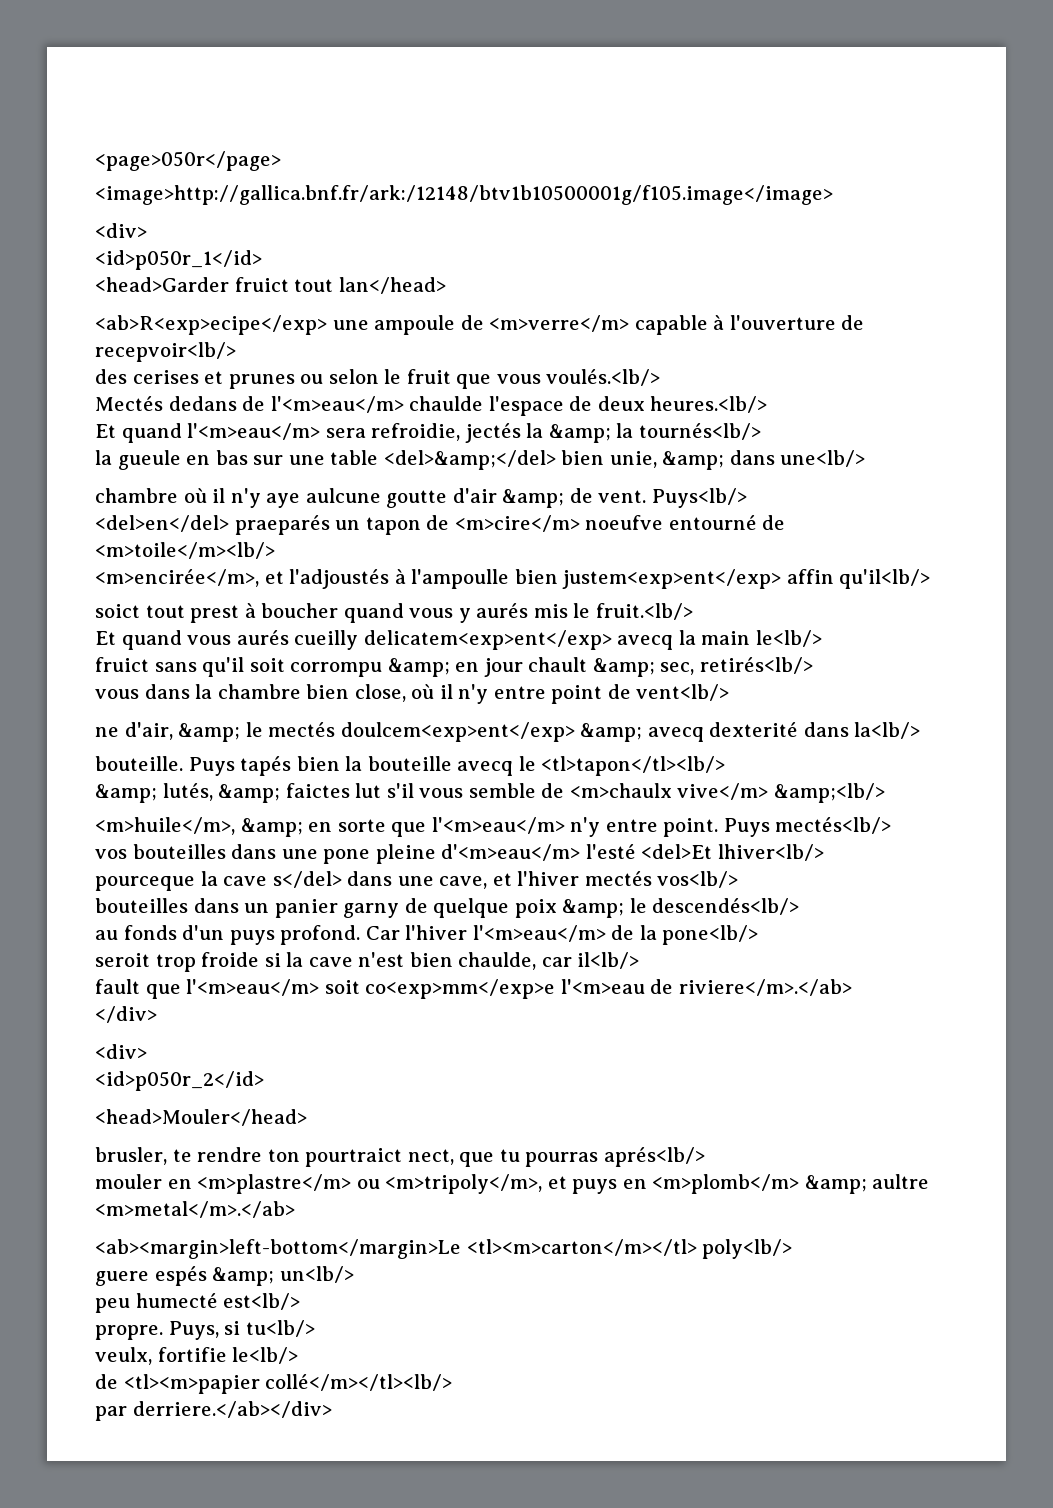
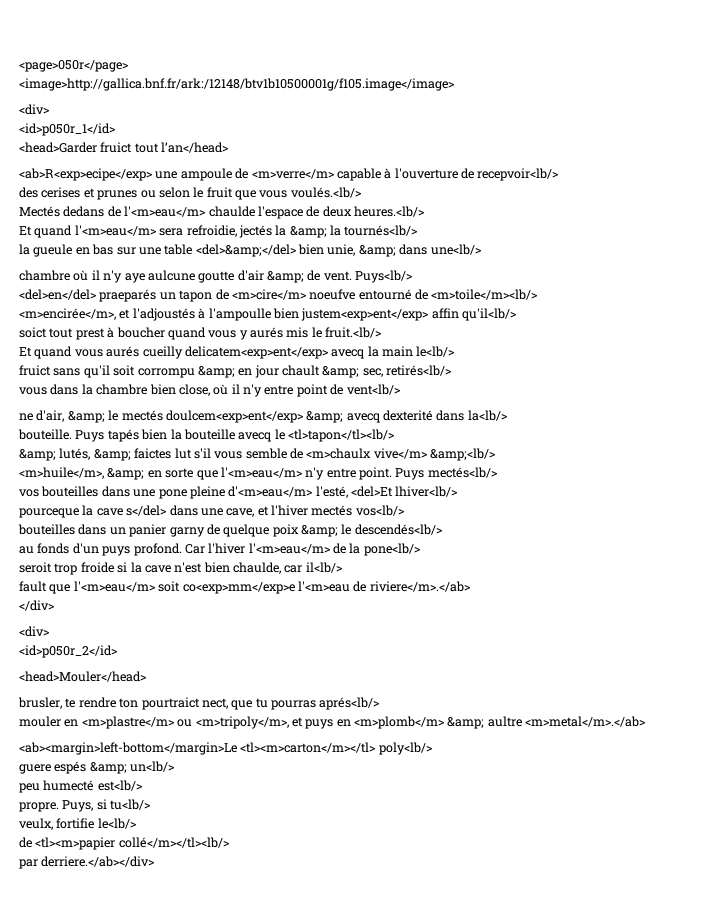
- <head>Garder fruict tout lan</head>
+ <head>Garder fruict tout l’an</head>
- vos bouteilles dans une pone pleine d'<m>eau</m> l'esté <del>Et lhiver<lb/>
+ vos bouteilles dans une pone pleine d'<m>eau</m> l'esté, <del>Et lhiver<lb/>

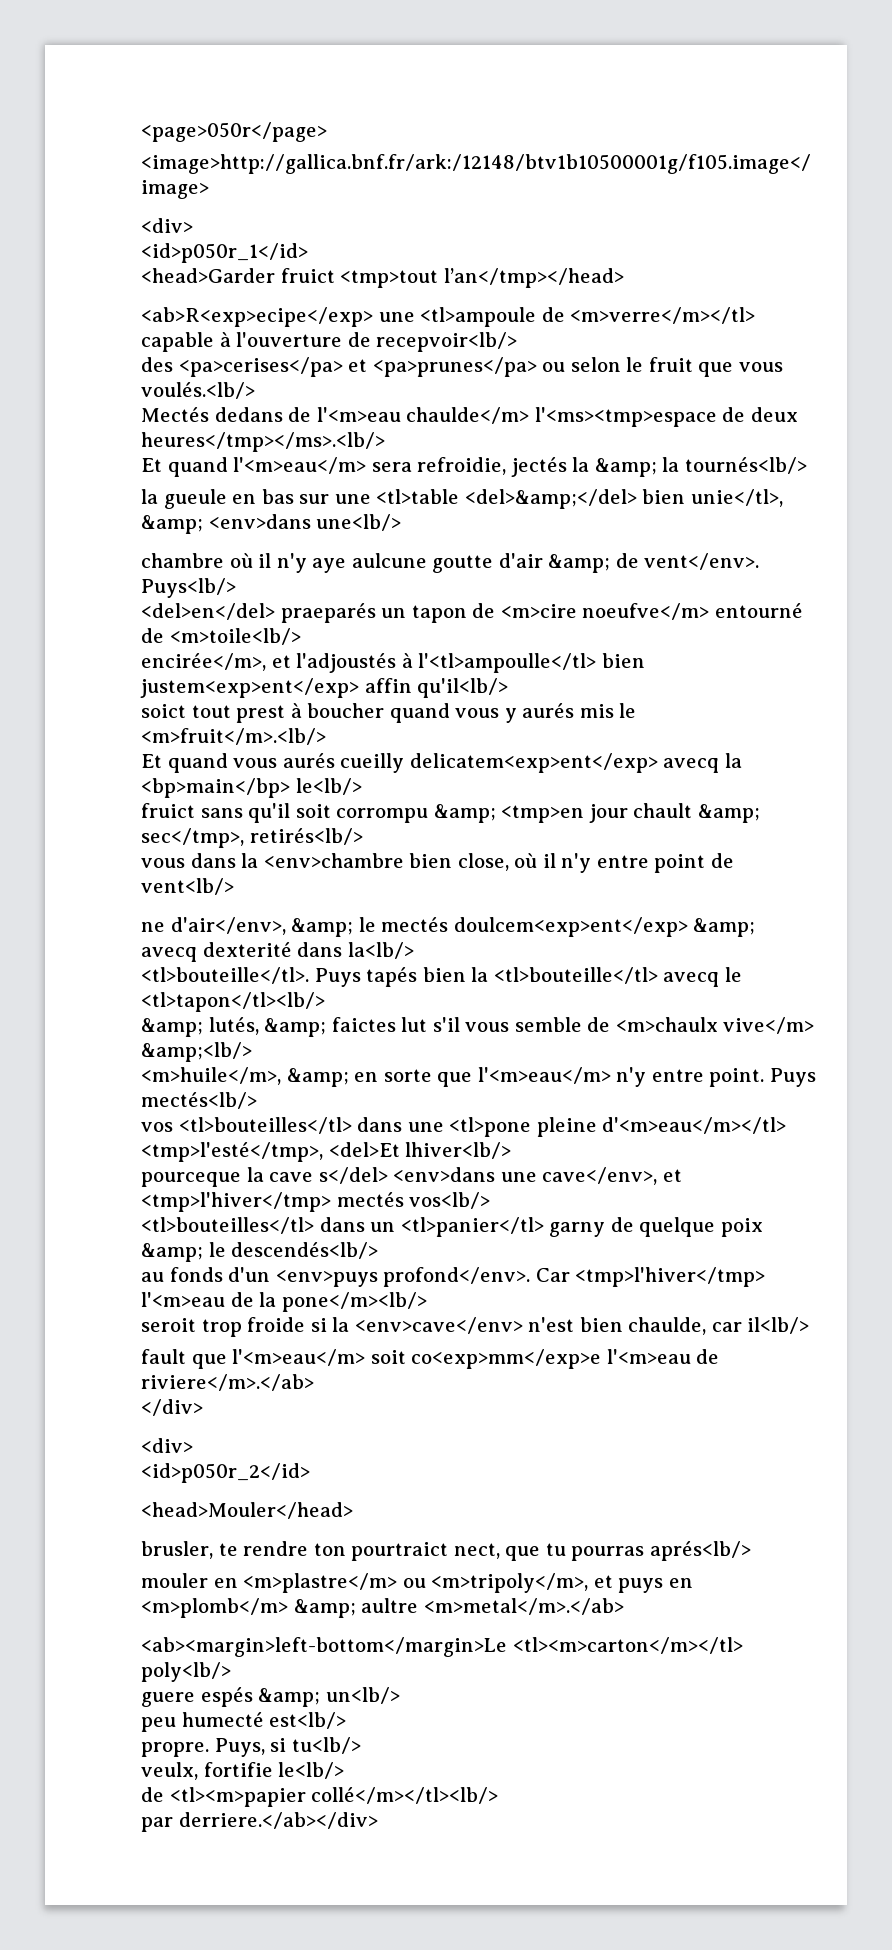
- <head>Garder fruict tout l’an</head>
+ <head>Garder fruict <tmp>tout l’an</tmp></head>
- <ab>R<exp>ecipe</exp> une ampoule de <m>verre</m> capable à l'ouverture de recepvoir<lb/>
+ <ab>R<exp>ecipe</exp> une <tl>ampoule de <m>verre</m></tl> capable à l'ouverture de recepvoir<lb/>
- des cerises et prunes ou selon le fruit que vous voulés.<lb/>
+ des <pa>cerises</pa> et <pa>prunes</pa> ou selon le fruit que vous voulés.<lb/>
- Mectés dedans de l'<m>eau</m> chaulde l'espace de deux heures.<lb/>
+ Mectés dedans de l'<m>eau chaulde</m> l'<ms><tmp>espace de deux heures</tmp></ms>.<lb/>
- la gueule en bas sur une table <del>&amp;</del> bien unie, &amp; dans une<lb/>
+ la gueule en bas sur une <tl>table <del>&amp;</del> bien unie</tl>, &amp; <env>dans une<lb/>
- chambre où il n'y aye aulcune goutte d'air &amp; de vent.
+ chambre où il n'y aye aulcune goutte d'air &amp; de vent</env>.
- <del>en</del> praeparés un tapon de <m>cire</m> noeufve entourné de <m>toile</m><lb/>
- <m>encirée</m>, et l'adjoustés à l'ampoulle bien justem<exp>ent</exp> affin qu'il<lb/>
+ <del>en</del> praeparés un tapon de <m>cire noeufve</m> entourné de <m>toile<lb/>
+ encirée</m>, et l'adjoustés à l'<tl>ampoulle</tl> bien justem<exp>ent</exp> affin qu'il<lb/>
- soict tout prest à boucher quand vous y aurés mis le fruit.<lb/>
+ soict tout prest à boucher quand vous y aurés mis le <m>fruit</m>.<lb/>
- Et quand vous aurés cueilly delicatem<exp>ent</exp> avecq la main le<lb/>
+ Et quand vous aurés cueilly delicatem<exp>ent</exp> avecq la <bp>main</bp> le<lb/>
- fruict sans qu'il soit corrompu &amp; en jour chault &amp; sec, retirés<lb/>
+ fruict sans qu'il soit corrompu &amp; <tmp>en jour chault &amp; sec</tmp>, retirés<lb/>
- vous dans la chambre bien close, où il n'y entre point de vent<lb/>
+ vous dans la <env>chambre bien close, où il n'y entre point de vent<lb/>
- ne d'air, &amp; le mectés doulcem<exp>ent</exp> &amp; avecq dexterité dans la<lb/>
+ ne d'air</env>, &amp; le mectés doulcem<exp>ent</exp> &amp; avecq dexterité dans la<lb/>
- bouteille.
+ <tl>bouteille</tl>.
- Puys tapés bien la bouteille avecq le <tl>tapon</tl><lb/>
+ Puys tapés bien la <tl>bouteille</tl> avecq le <tl>tapon</tl><lb/>
- vos bouteilles dans une pone pleine d'<m>eau</m> l'esté, <del>Et lhiver<lb/>
+ vos <tl>bouteilles</tl> dans une <tl>pone pleine d'<m>eau</m></tl> <tmp>l'esté</tmp>, <del>Et lhiver<lb/>
- pourceque la cave s</del> dans une cave, et l'hiver mectés vos<lb/>
+ pourceque la cave s</del> <env>dans une cave</env>, et <tmp>l'hiver</tmp> mectés vos<lb/>
- bouteilles dans un panier garny de quelque poix &amp; le descendés<lb/>
+ <tl>bouteilles</tl> dans un <tl>panier</tl> garny de quelque poix &amp; le descendés<lb/>
- au fonds d'un puys profond. Car l'hiver l'<m>eau</m> de la pone<lb/>
+ au fonds d'un <env>puys profond</env>. Car <tmp>l'hiver</tmp> l'<m>eau de la pone</m><lb/>
- seroit trop froide si la cave n'est bien chaulde, car il<lb/>
+ seroit trop froide si la <env>cave</env> n'est bien chaulde, car il<lb/>

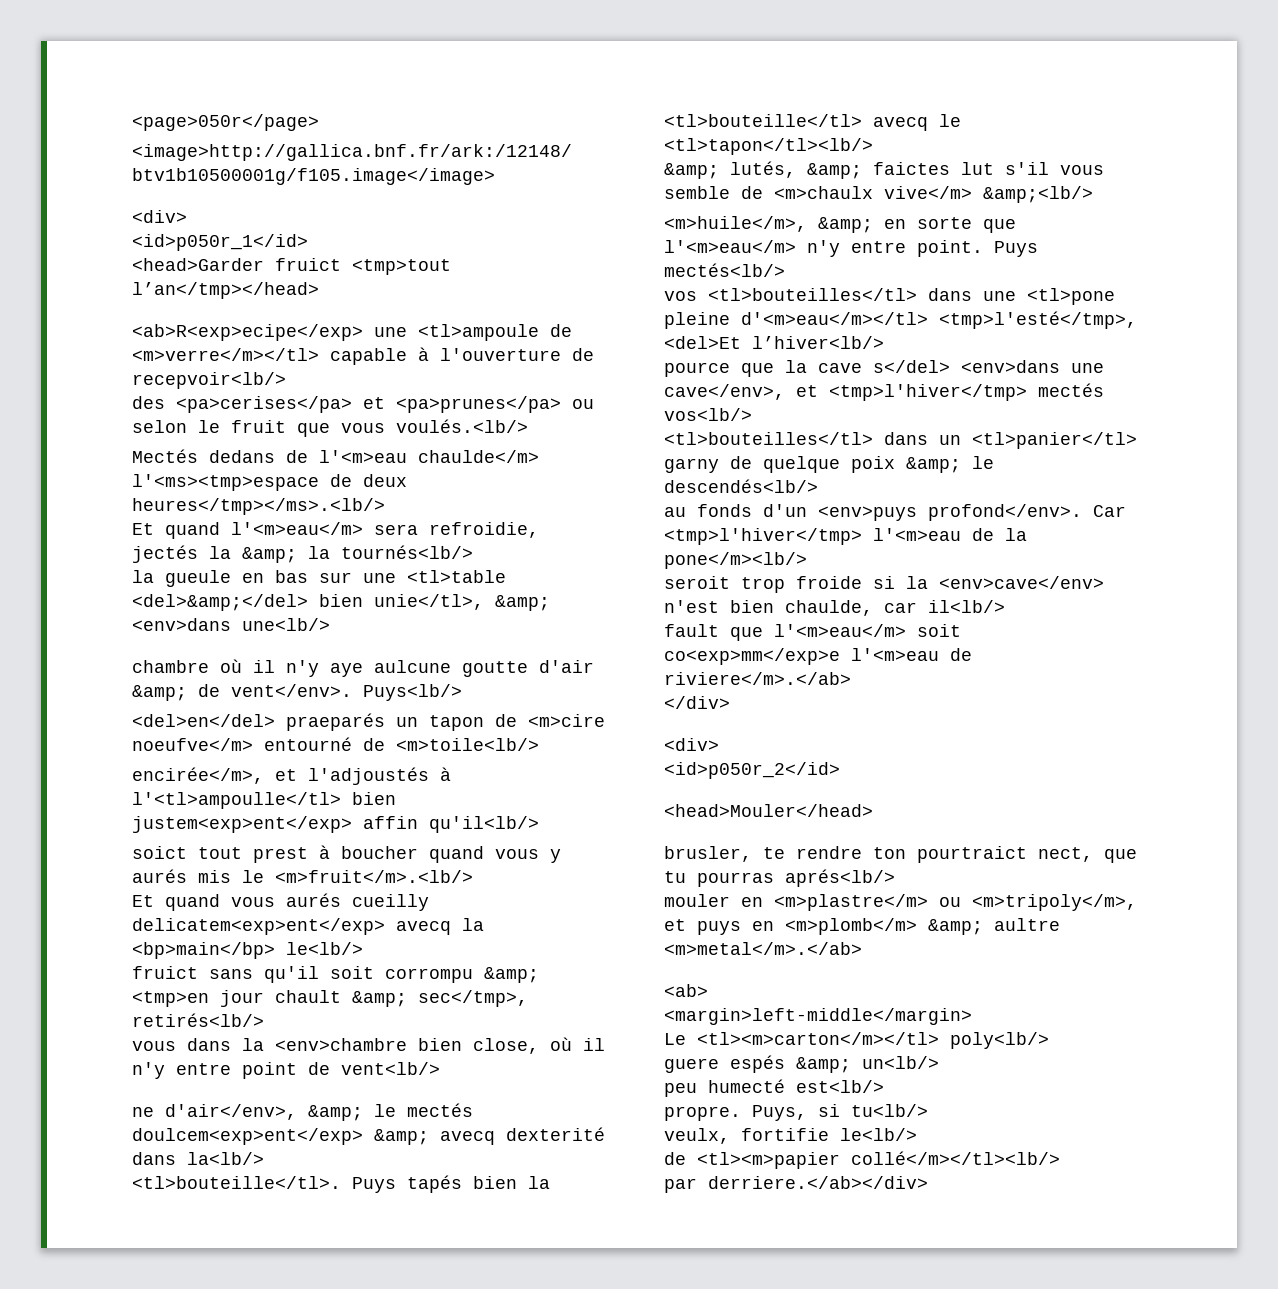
- vos <tl>bouteilles</tl> dans une <tl>pone pleine d'<m>eau</m></tl> <tmp>l'esté</tmp>, <del>Et lhiver<lb/>
- pourceque la cave s</del> <env>dans une cave</env>, et <tmp>l'hiver</tmp> mectés vos<lb/>
+ vos <tl>bouteilles</tl> dans une <tl>pone pleine d'<m>eau</m></tl> <tmp>l'esté</tmp>, <del>Et l’hiver<lb/>
+ pource que la cave s</del> <env>dans une cave</env>, et <tmp>l'hiver</tmp> mectés vos<lb/>
- <ab><margin>left-bottom</margin>Le <tl><m>carton</m></tl> poly<lb/>
+ <ab>
+ <margin>left-middle</margin>
+ Le <tl><m>carton</m></tl> poly<lb/>

